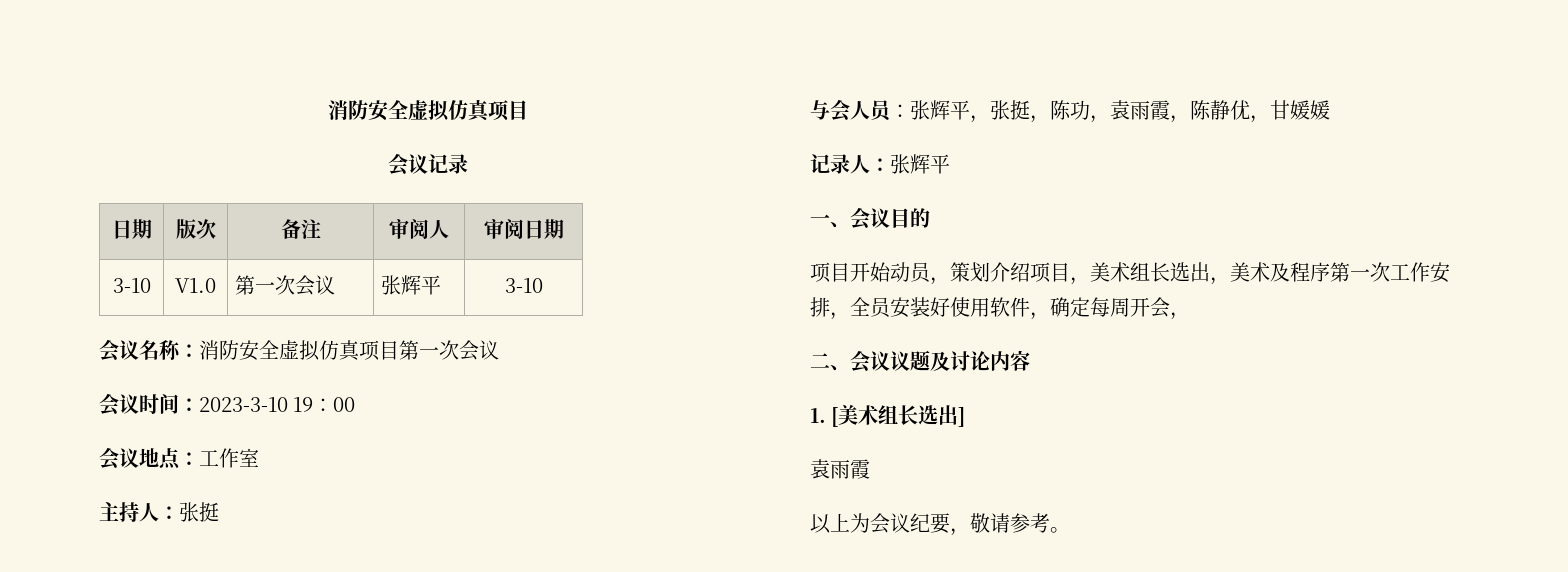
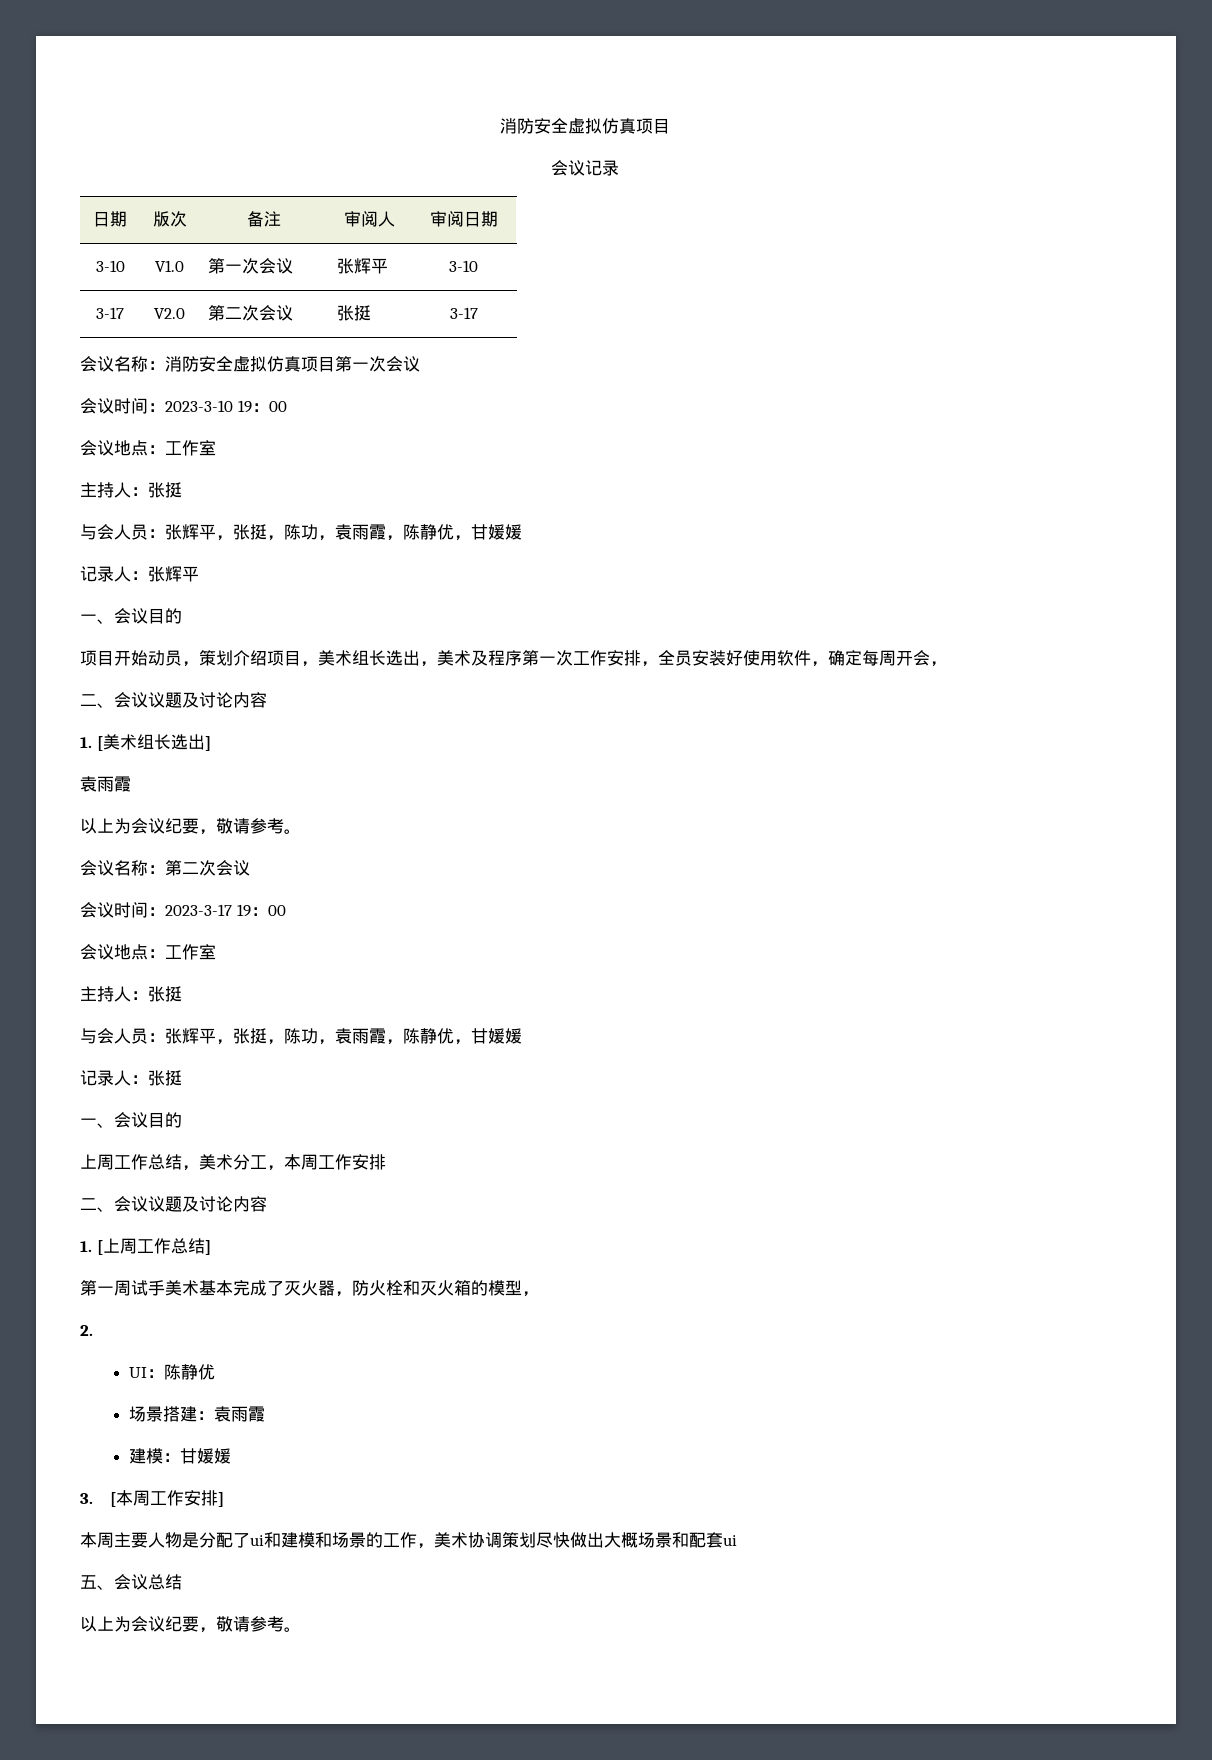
+ 3-17 | V2.0 | 第二次会议 | 张挺 | 3-17
+ 会议名称：第二次会议
+ 会议时间：2023-3-17 19：00
+ 会议地点：工作室
+ 主持人：张挺
+ 与会人员：张辉平，张挺，陈功，袁雨霞，陈静优，甘媛媛
+ 记录人：张挺
+ 一、会议目的
+ 上周工作总结，美术分工，本周工作安排
+ 二、会议议题及讨论内容
+ 1. [上周工作总结]
+ 第一周试手美术基本完成了灭火器，防火栓和灭火箱的模型，
+ 2.
+ UI：陈静优
+ 场景搭建：袁雨霞
+ 建模：甘媛媛
+ 3. [本周工作安排]
+ 本周主要人物是分配了ui和建模和场景的工作，美术协调策划尽快做出大概场景和配套ui
+ 五、会议总结
+ 以上为会议纪要，敬请参考。

